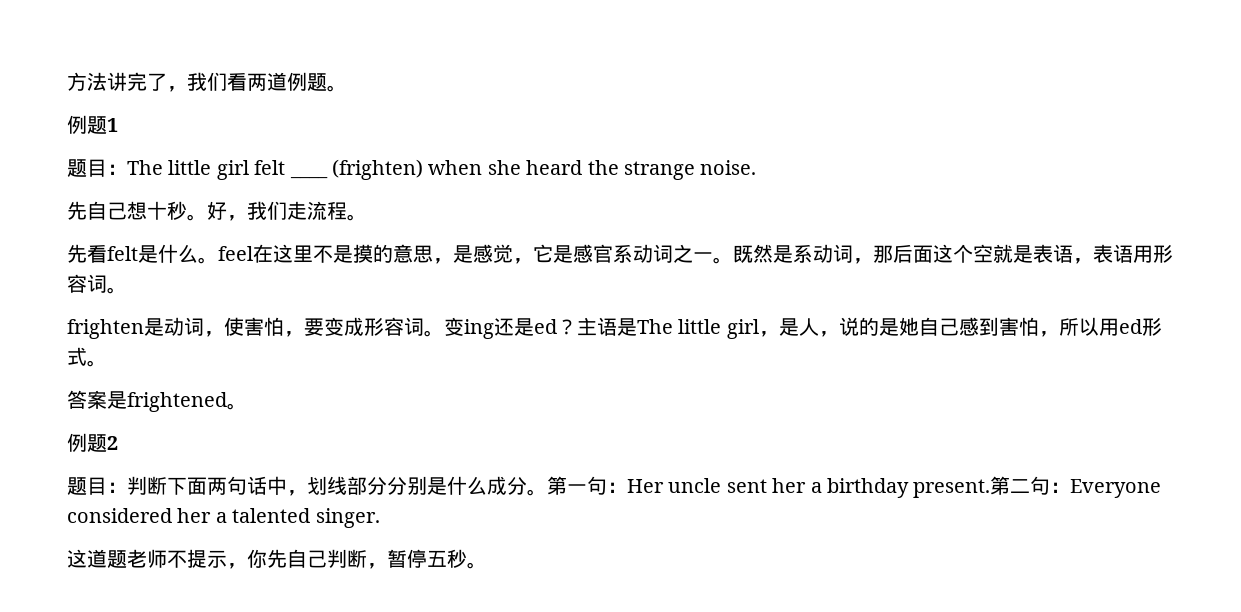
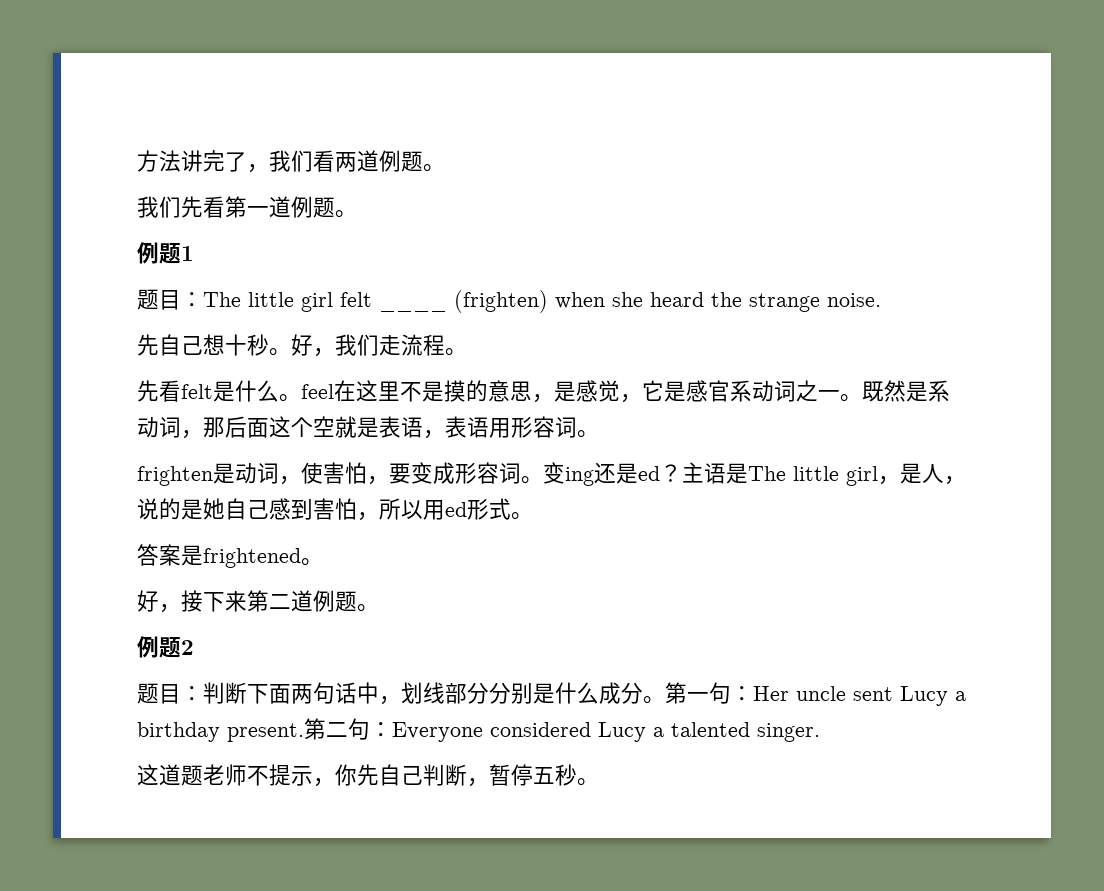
+ 我们先看第一道例题。
+ 好，接下来第二道例题。
- 第一句：Her uncle sent her a birthday present.
+ 第一句：Her uncle sent Lucy a birthday present.
- 第二句：Everyone considered her a talented singer.
+ 第二句：Everyone considered Lucy a talented singer.

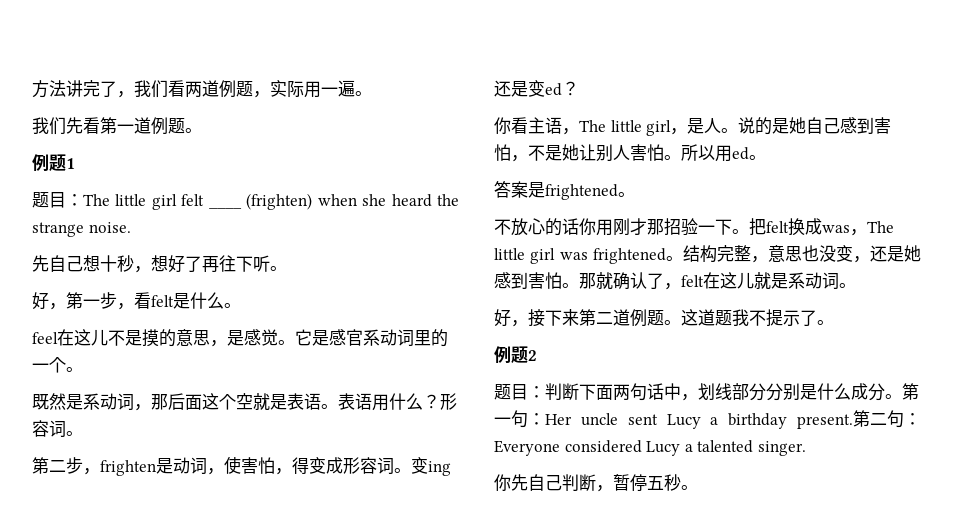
- 方法讲完了，我们看两道例题。
+ 方法讲完了，我们看两道例题，实际用一遍。
- 先自己想十秒。好，我们走流程。
- 先看felt是什么。feel在这里不是摸的意思，是感觉，它是感官系动词之一。既然是系动词，那后面这个空就是表语，表语用形容词。
+ 先自己想十秒，想好了再往下听。
+ 好，第一步，看felt是什么。
+ feel在这儿不是摸的意思，是感觉。它是感官系动词里的一个。
+ 既然是系动词，那后面这个空就是表语。表语用什么？形容词。
- frighten是动词，使害怕，要变成形容词。
+ 第二步，frighten是动词，使害怕，得变成形容词。
- 变ing还是ed？主语是The little girl，是人，说的是她自己感到害怕，所以用ed形式。
+ 变ing还是变ed？
+ 你看主语，The little girl，是人。说的是她自己感到害怕，不是她让别人害怕。所以用ed。
+ 不放心的话你用刚才那招验一下。把felt换成was，The little girl was frightened。结构完整，意思也没变，还是她感到害怕。那就确认了，felt在这儿就是系动词。
+ 这道题我不提示了。
- 这道题老师不提示，你先自己判断，暂停五秒。
+ 你先自己判断，暂停五秒。

